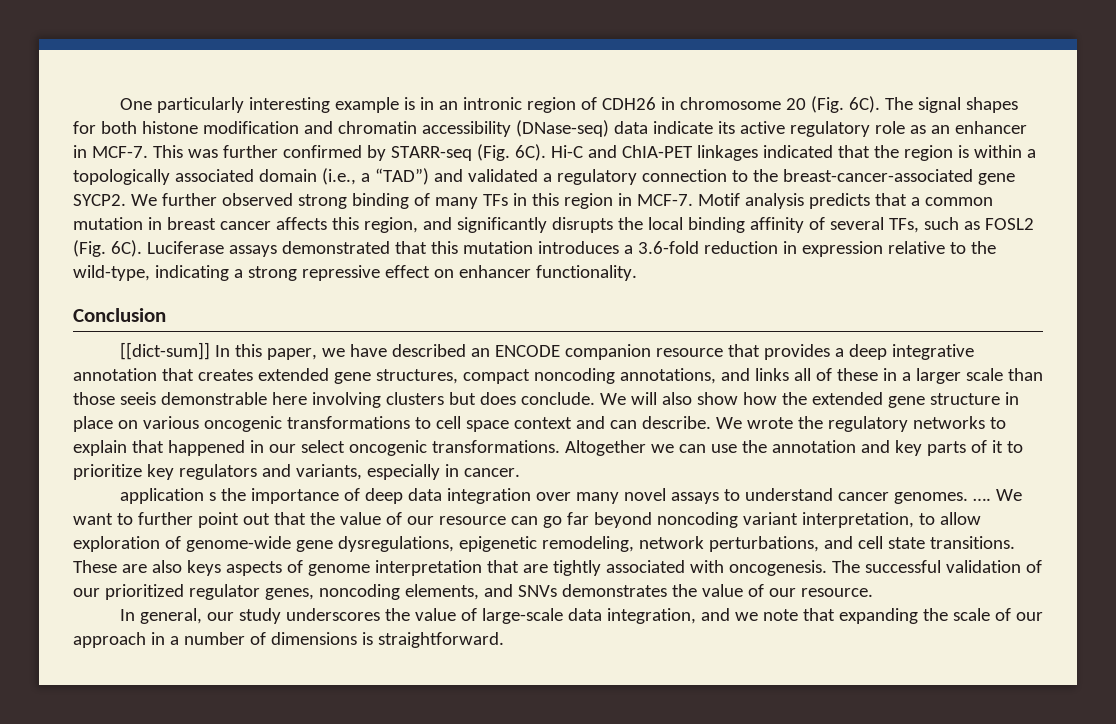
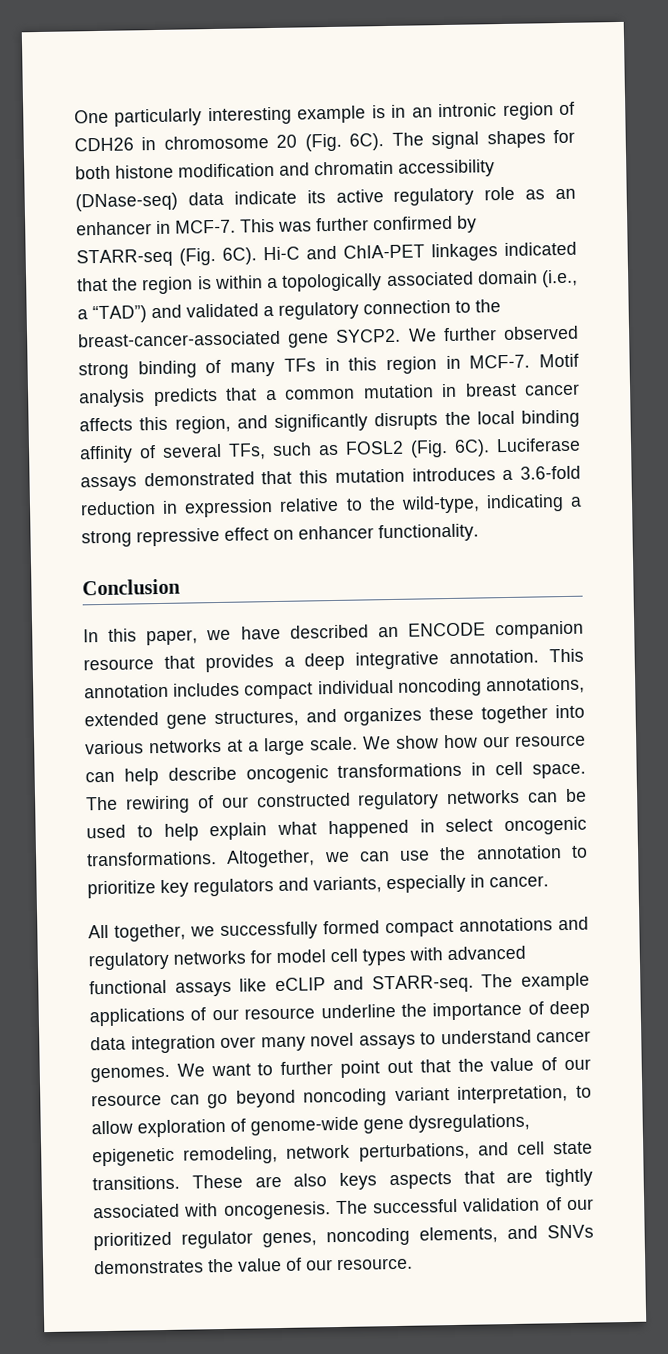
- [[dict-sum]] In this paper, we have described an ENCODE companion resource that provides a deep integrative annotation that creates extended gene structures, compact noncoding annotations, and links all of these in a larger scale than those seeis demonstrable here involving clusters but does conclude. We will also show how the extended gene structure in place on various oncogenic transformations to cell space context and can describe. We wrote the regulatory networks to explain that happened in our select oncogenic transformations.
+ In this paper, we have described an ENCODE companion resource that provides a deep integrative annotation. This annotation includes compact individual noncoding annotations, extended gene structures, and organizes these together into various networks at a large scale. We show how our resource can help describe oncogenic transformations in cell space. The rewiring of our constructed regulatory networks can be used to help explain what happened in select oncogenic transformations.
- Altogether we can use the annotation and key parts of it to prioritize key regulators and variants, especially in cancer.
+ Altogether, we can use the annotation to prioritize key regulators and variants, especially in cancer.
- application s the importance of deep data integration over many novel assays to understand cancer genomes.
+ All together, we successfully formed compact annotations and regulatory networks for model cell types with advanced functional assays like eCLIP and STARR-seq. The example applications of our resource underline the importance of deep data integration over many novel assays to understand cancer genomes.
- ….
- We want to further point out that the value of our resource can go far beyond noncoding variant interpretation, to allow exploration of genome-wide gene dysregulations, epigenetic remodeling, network perturbations, and cell state transitions.
+ We want to further point out that the value of our resource can go beyond noncoding variant interpretation, to allow exploration of genome-wide gene dysregulations, epigenetic remodeling, network perturbations, and cell state transitions.
- These are also keys aspects of genome interpretation that are tightly associated with oncogenesis.
+ These are also keys aspects that are tightly associated with oncogenesis.
- In general, our study underscores the value of large-scale data integration, and we note that expanding the scale of our approach in a number of dimensions is straightforward.

